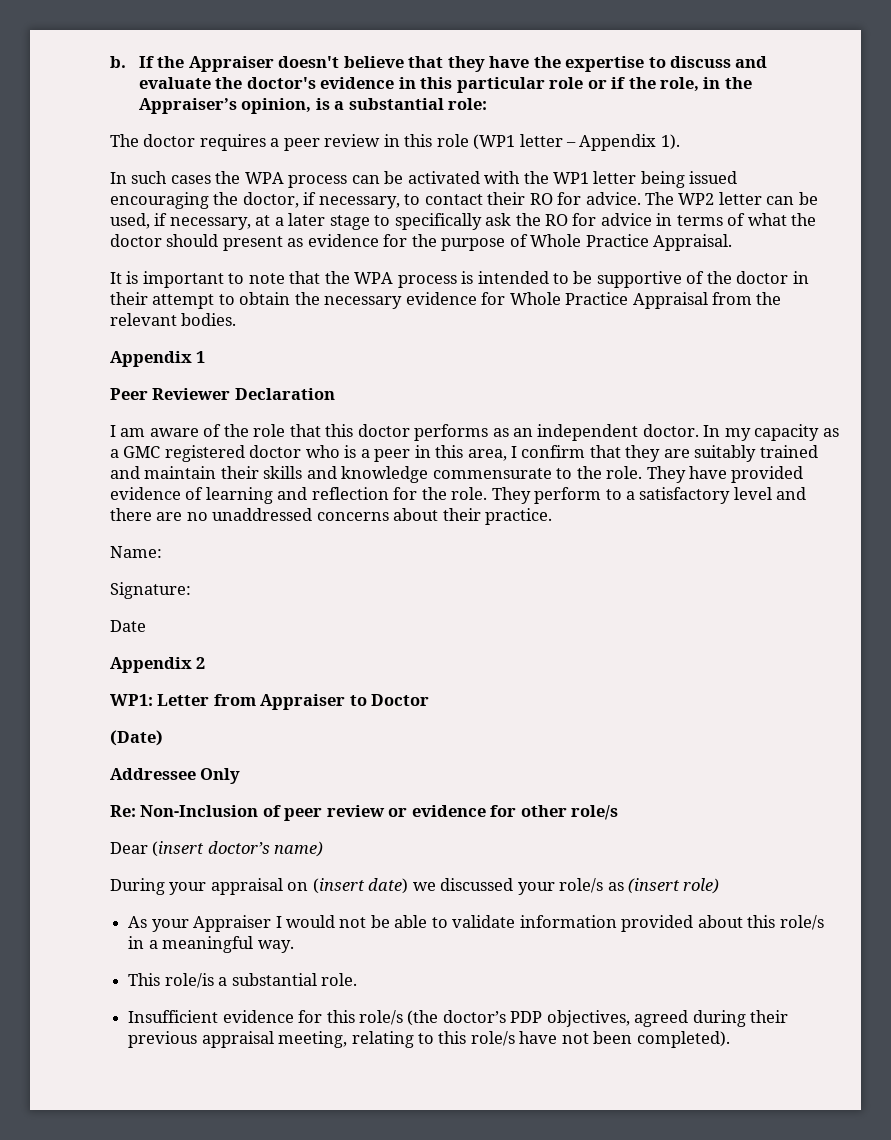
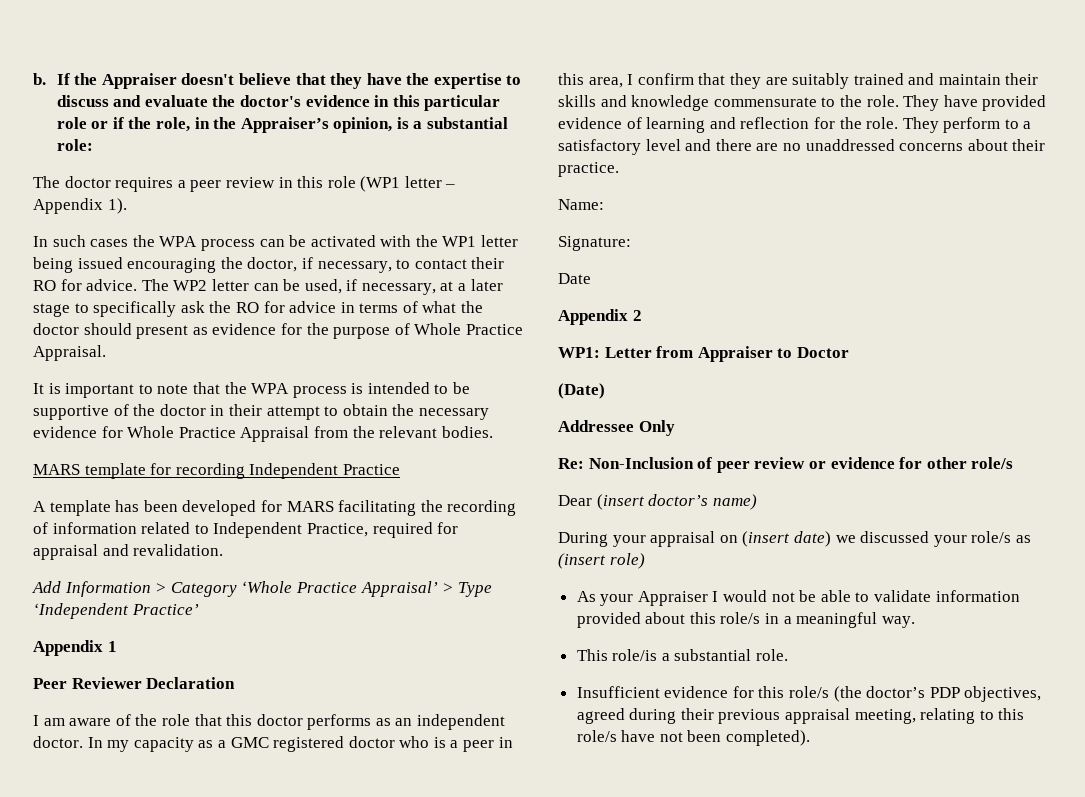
+ MARS template for recording Independent Practice
+ A template has been developed for MARS facilitating the recording of information related to Independent Practice, required for appraisal and revalidation.
+ Add Information > Category ‘Whole Practice Appraisal’ > Type ‘Independent Practice’

